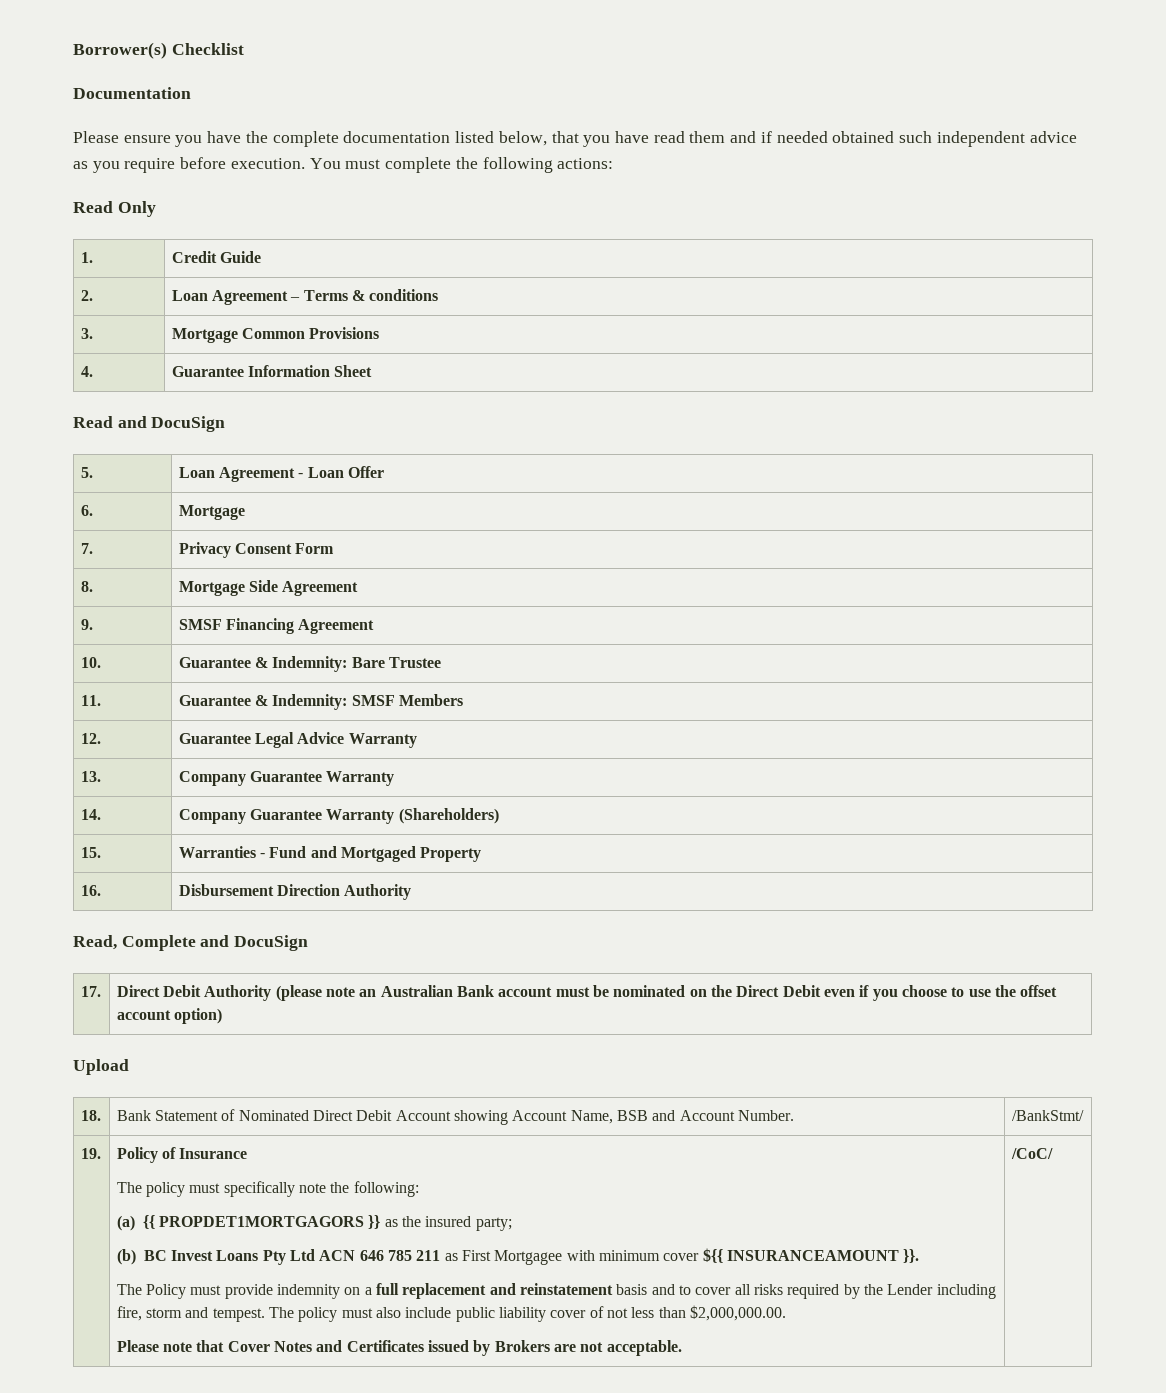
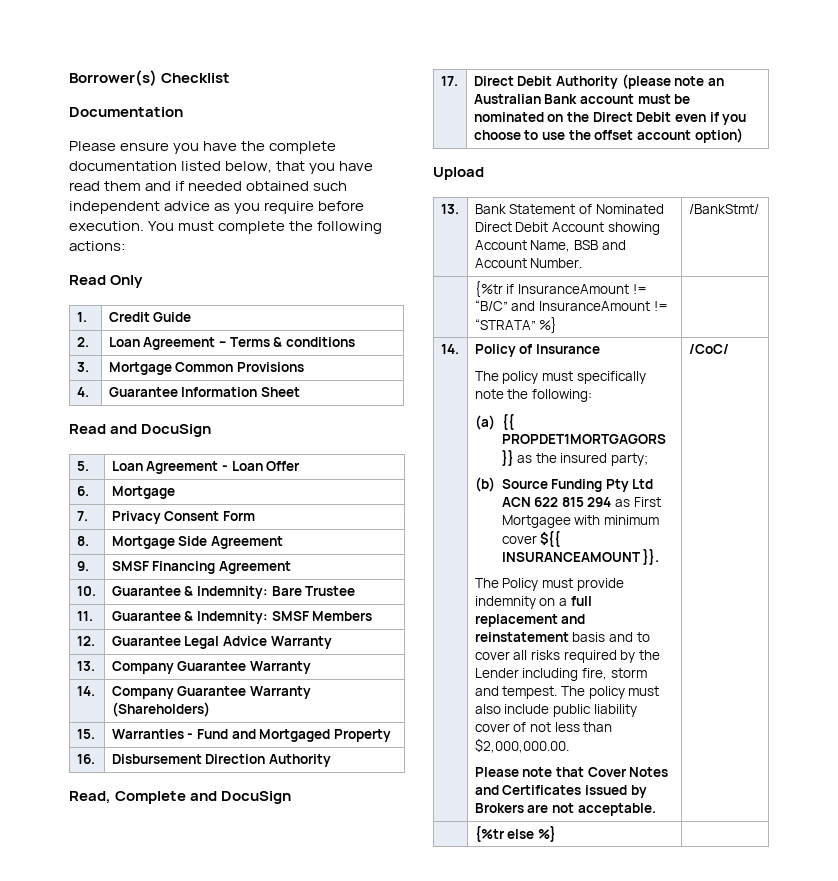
- 18. | Bank Statement of Nominated Direct Debit Account showing Account Name, BSB and Account Number. | /BankStmt/
+ 13. | Bank Statement of Nominated Direct Debit Account showing Account Name, BSB and Account Number. | /BankStmt/
- 19.
+ {%tr if InsuranceAmount != “B/C” and InsuranceAmount != “STRATA” %} |
+ 14.
- (b) BC Invest Loans Pty Ltd ACN 646 785 211 as First Mortgagee with minimum cover ${{ INSURANCEAMOUNT }}.
+ (b) Source Funding Pty Ltd ACN 622 815 294 as First Mortgagee with minimum cover ${{ INSURANCEAMOUNT }}.
+ | {%tr else %} |

